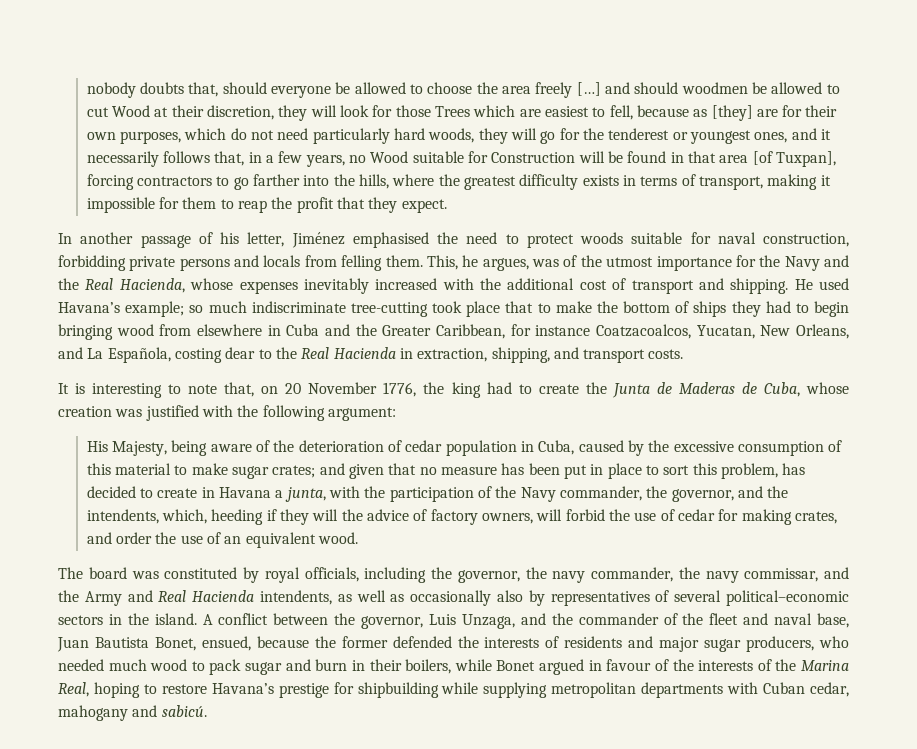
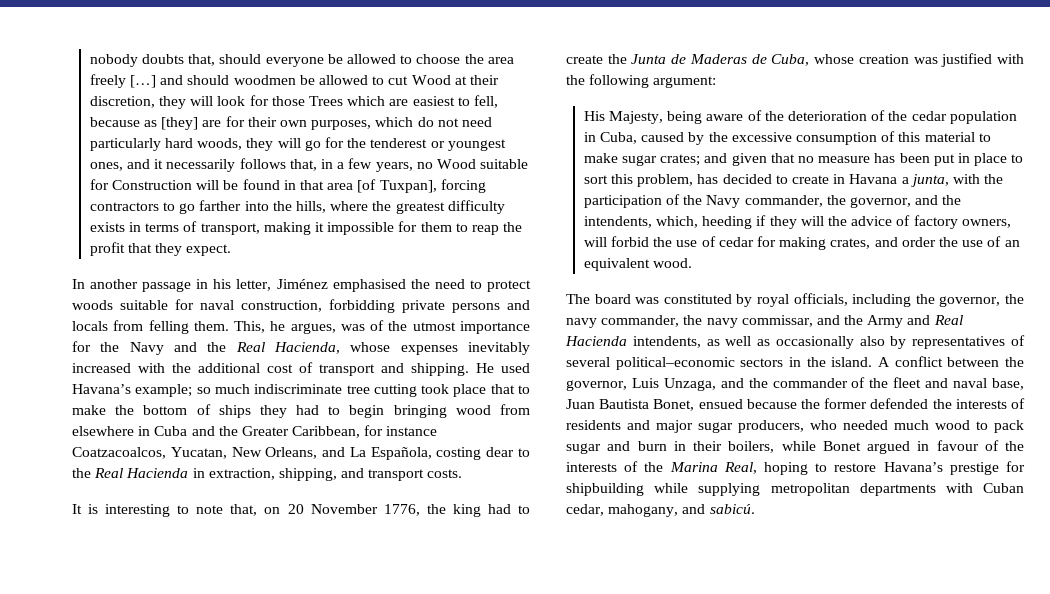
- In another passage of his letter, Jiménez emphasised the need to protect woods suitable for naval construction, forbidding private persons and locals from felling them.
+ In another passage in his letter, Jiménez emphasised the need to protect woods suitable for naval construction, forbidding private persons and locals from felling them.
- He used Havana’s example; so much indiscriminate tree-cutting took place that to make the bottom of ships they had to begin bringing wood from elsewhere in Cuba and the Greater Caribbean, for instance Coatzacoalcos, Yucatan, New Orleans, and La Española, costing dear to the Real Hacienda in extraction, shipping, and transport costs.
+ He used Havana’s example; so much indiscriminate tree cutting took place that to make the bottom of ships they had to begin bringing wood from elsewhere in Cuba and the Greater Caribbean, for instance Coatzacoalcos, Yucatan, New Orleans, and La Española, costing dear to the Real Hacienda in extraction, shipping, and transport costs.
- His Majesty, being aware of the deterioration of cedar population in Cuba, caused by the excessive consumption of this material to make sugar crates;
+ His Majesty, being aware of the deterioration of the cedar population in Cuba, caused by the excessive consumption of this material to make sugar crates;
- A conflict between the governor, Luis Unzaga, and the commander of the fleet and naval base, Juan Bautista Bonet, ensued, because the former defended the interests of residents and major sugar producers, who needed much wood to pack sugar and burn in their boilers, while Bonet argued in favour of the interests of the Marina Real, hoping to restore Havana’s prestige for shipbuilding while supplying metropolitan departments with Cuban cedar, mahogany and sabicú.
+ A conflict between the governor, Luis Unzaga, and the commander of the fleet and naval base, Juan Bautista Bonet, ensued because the former defended the interests of residents and major sugar producers, who needed much wood to pack sugar and burn in their boilers, while Bonet argued in favour of the interests of the Marina Real, hoping to restore Havana’s prestige for shipbuilding while supplying metropolitan departments with Cuban cedar, mahogany, and sabicú.

